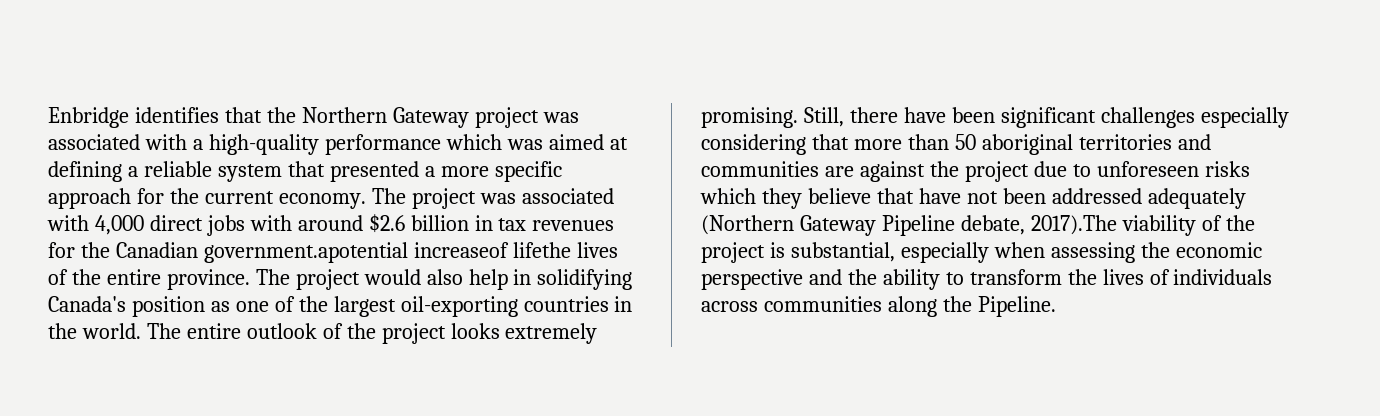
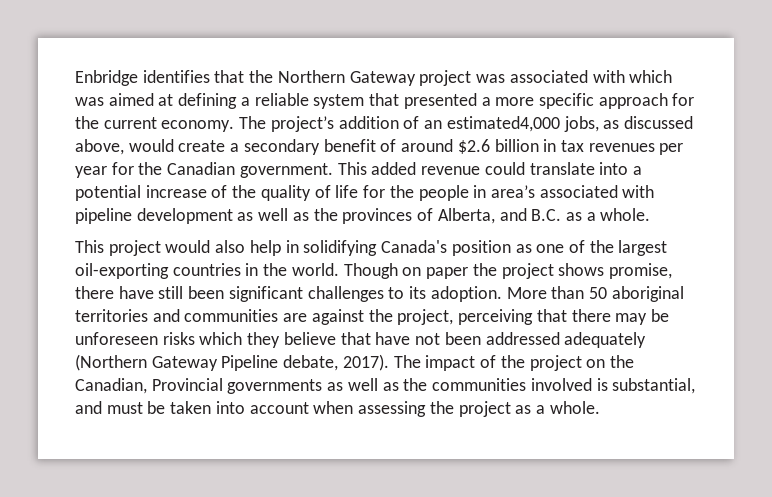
- Enbridge identifies that the Northern Gateway project was associated with a high-quality performance which was aimed at defining a reliable system that presented a more specific approach for the current economy.
+ Enbridge identifies that the Northern Gateway project was associated with which was aimed at defining a reliable system that presented a more specific approach for the current economy.
- The project was associated with 4,000 direct jobs with around $2.6 billion in tax revenues for the Canadian government.apotential increaseof lifethe lives of the entire province. The project would also help in solidifying Canada's position as one of the largest oil-exporting countries in the world.
+ The project’s addition of an estimated4,000 jobs, as discussed above, would create a secondary benefit of around $2.6 billion in tax revenues per year for the Canadian government. This added revenue could translate into a potential increase of the quality of life for the people in area’s associated with pipeline development as well as the provinces of Alberta, and B.C. as a whole.
+ This project would also help in solidifying Canada's position as one of the largest oil-exporting countries in the world.
- The entire outlook of the project looks extremely promising. Still, there have been significant challenges especially considering that more than 50 aboriginal territories and communities are against the project due to unforeseen risks which they believe that have not been addressed adequately (Northern Gateway Pipeline debate, 2017).The viability of the project is substantial, especially when assessing the economic perspective and the ability to transform the lives of individuals across communities along the Pipeline.
+ Though on paper the project shows promise, there have still been significant challenges to its adoption. More than 50 aboriginal territories and communities are against the project, perceiving that there may be unforeseen risks which they believe that have not been addressed adequately (Northern Gateway Pipeline debate, 2017). The impact of the project on the Canadian, Provincial governments as well as the communities involved is substantial, and must be taken into account when assessing the project as a whole.

